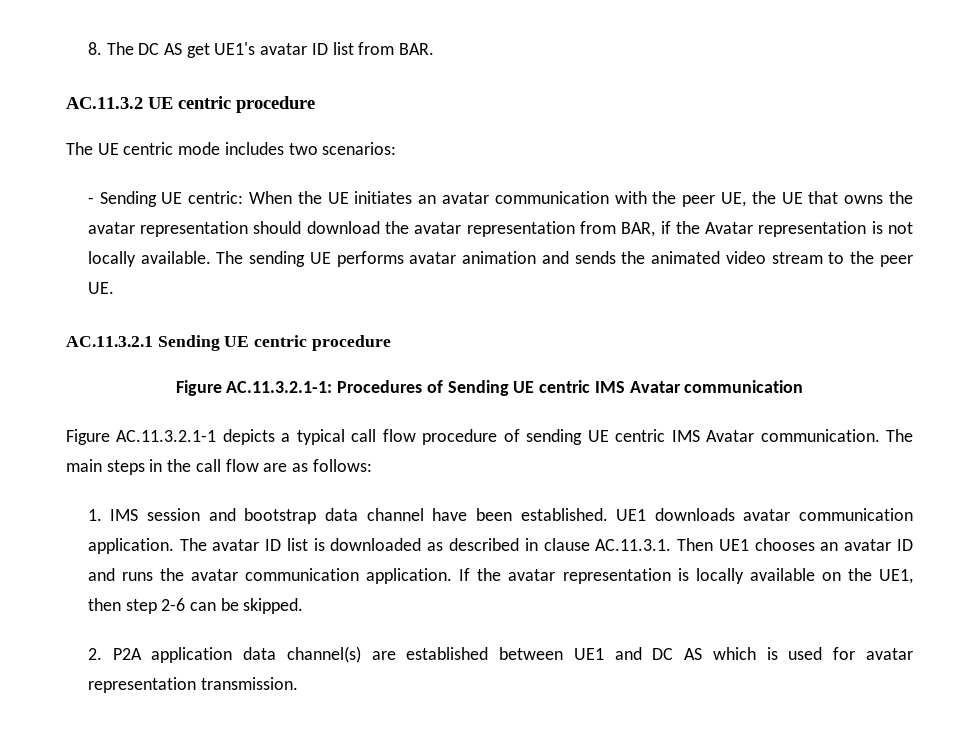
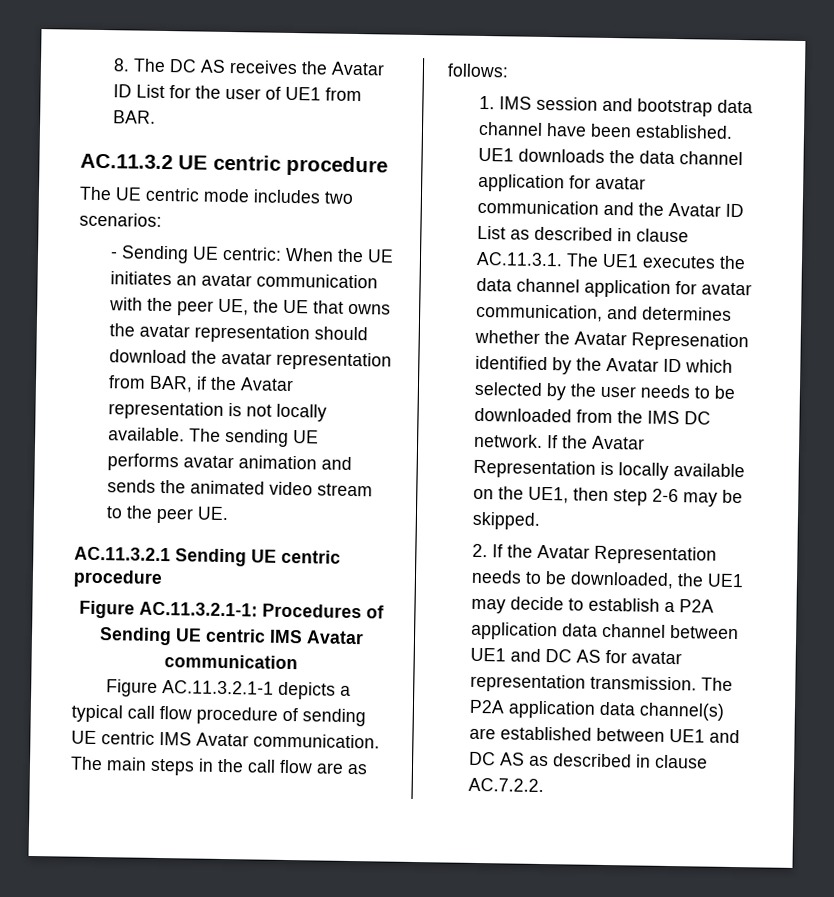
- 8. The DC AS get UE1's avatar ID list from BAR.
+ 8. The DC AS receives the Avatar ID List for the user of UE1 from BAR.
- UE1 downloads avatar communication application. The avatar ID list is downloaded as described in clause AC.11.3.1. Then UE1 chooses an avatar ID and runs the avatar communication application. If the avatar representation is locally available on the UE1, then step 2-6 can be skipped.
+ UE1 downloads the data channel application for avatar communication and the Avatar ID List as described in clause AC.11.3.1. The UE1 executes the data channel application for avatar communication, and determines whether the Avatar Represenation identified by the Avatar ID which selected by the user needs to be downloaded from the IMS DC network. If the Avatar Representation is locally available on the UE1, then step 2-6 may be skipped.
- 2. P2A application data channel(s) are established between UE1 and DC AS which is used for avatar representation transmission.
+ 2. If the Avatar Representation needs to be downloaded, the UE1 may decide to establish a P2A application data channel between UE1 and DC AS for avatar representation transmission. The P2A application data channel(s) are established between UE1 and DC AS as described in clause AC.7.2.2.

